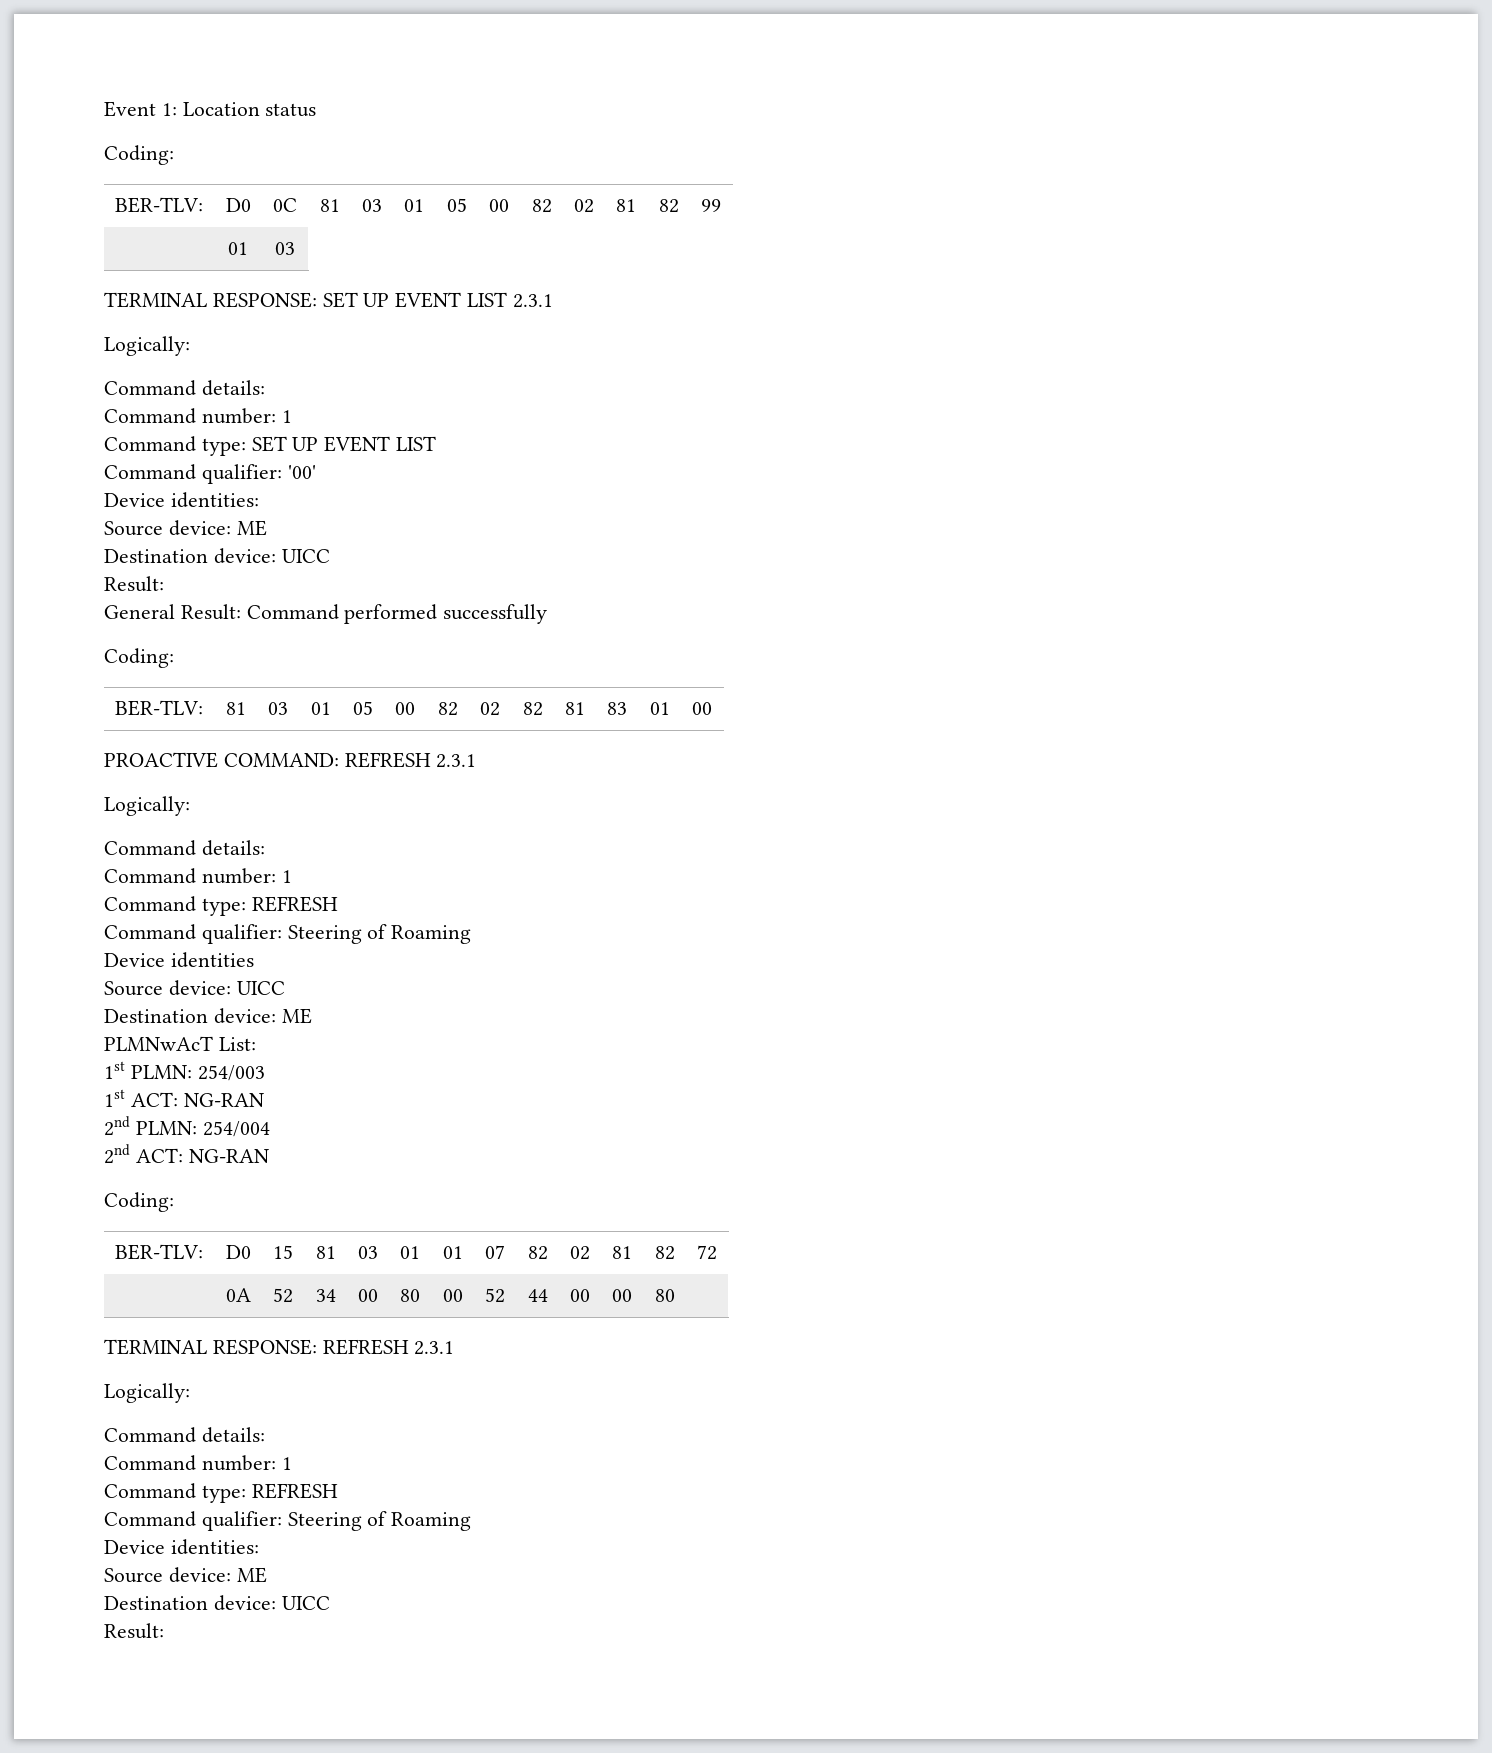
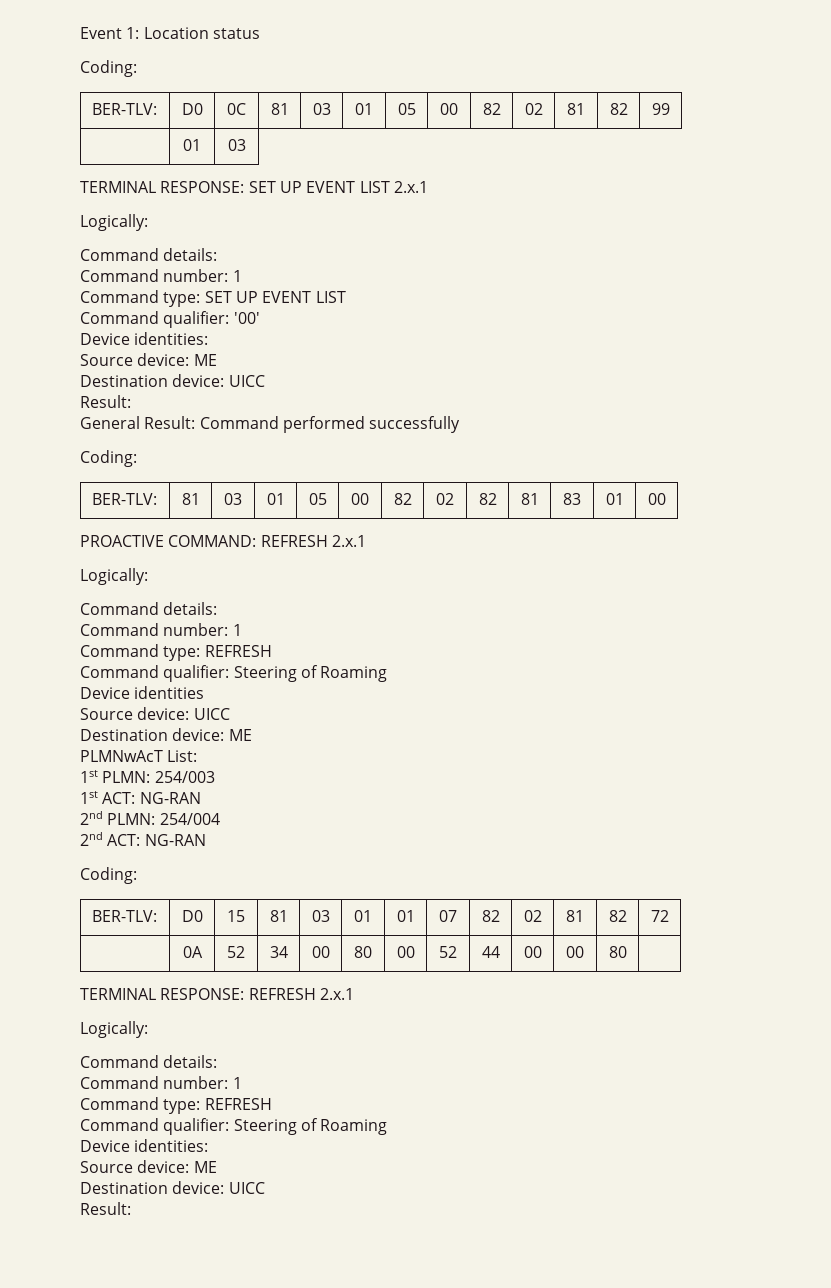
- TERMINAL RESPONSE: SET UP EVENT LIST 2.3.1
+ TERMINAL RESPONSE: SET UP EVENT LIST 2.x.1
- PROACTIVE COMMAND: REFRESH 2.3.1
+ PROACTIVE COMMAND: REFRESH 2.x.1
- TERMINAL RESPONSE: REFRESH 2.3.1
+ TERMINAL RESPONSE: REFRESH 2.x.1

